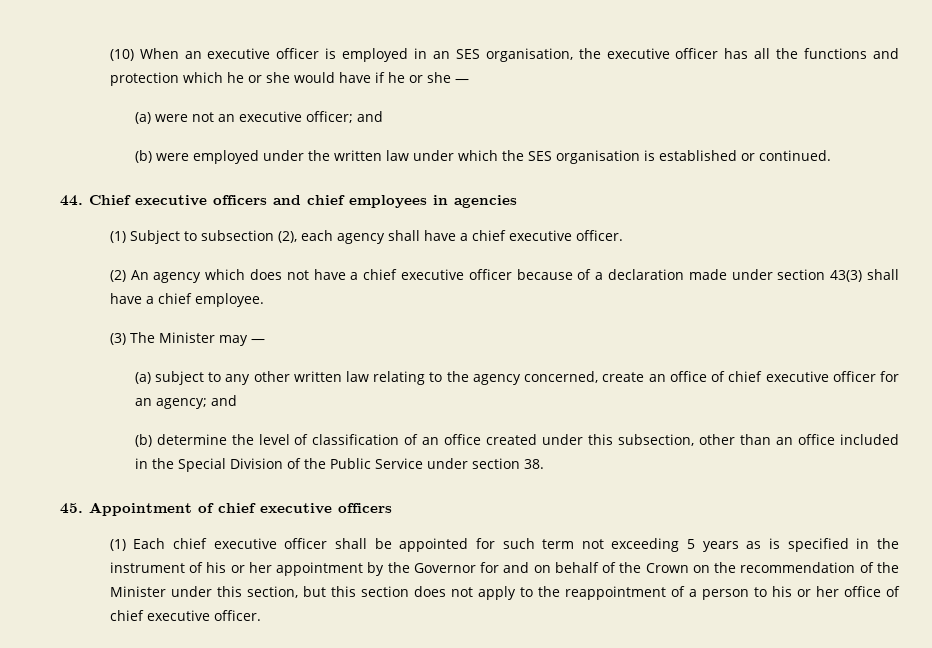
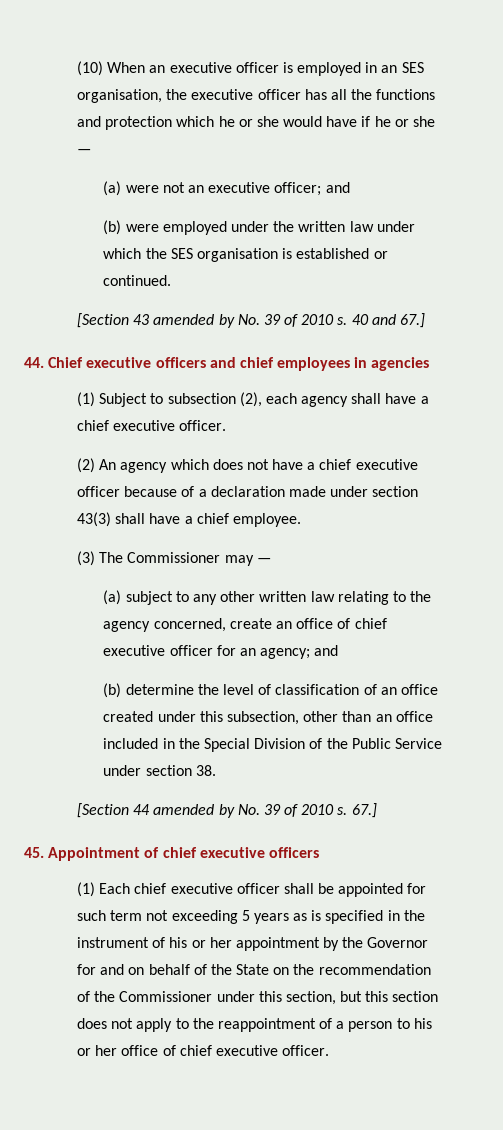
+ [Section 43 amended by No. 39 of 2010 s. 40 and 67.]
- (3) The Minister may —
+ (3) The Commissioner may —
+ [Section 44 amended by No. 39 of 2010 s. 67.]
- (1) Each chief executive officer shall be appointed for such term not exceeding 5 years as is specified in the instrument of his or her appointment by the Governor for and on behalf of the Crown on the recommendation of the Minister under this section, but this section does not apply to the reappointment of a person to his or her office of chief executive officer.
+ (1) Each chief executive officer shall be appointed for such term not exceeding 5 years as is specified in the instrument of his or her appointment by the Governor for and on behalf of the State on the recommendation of the Commissioner under this section, but this section does not apply to the reappointment of a person to his or her office of chief executive officer.

